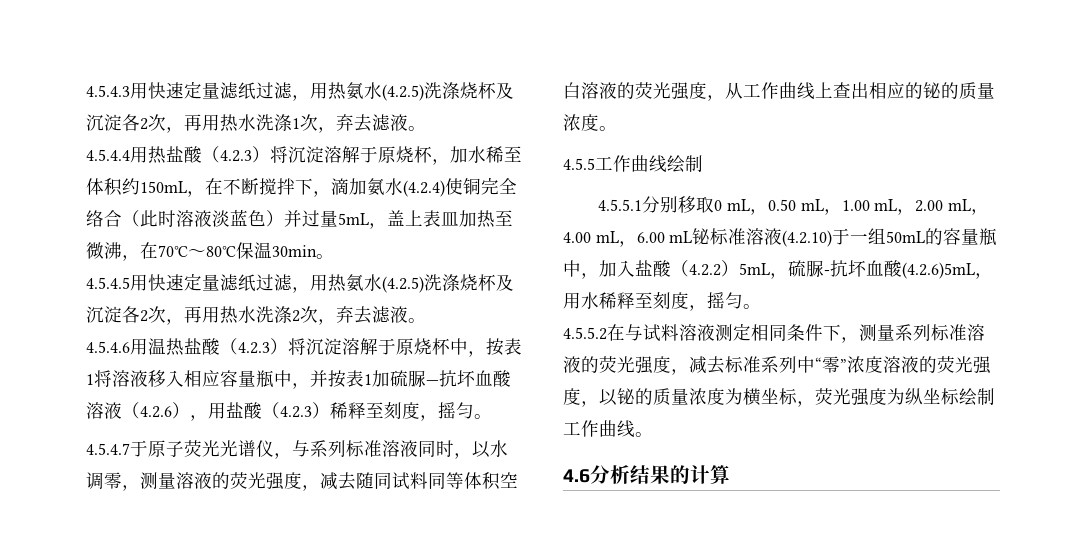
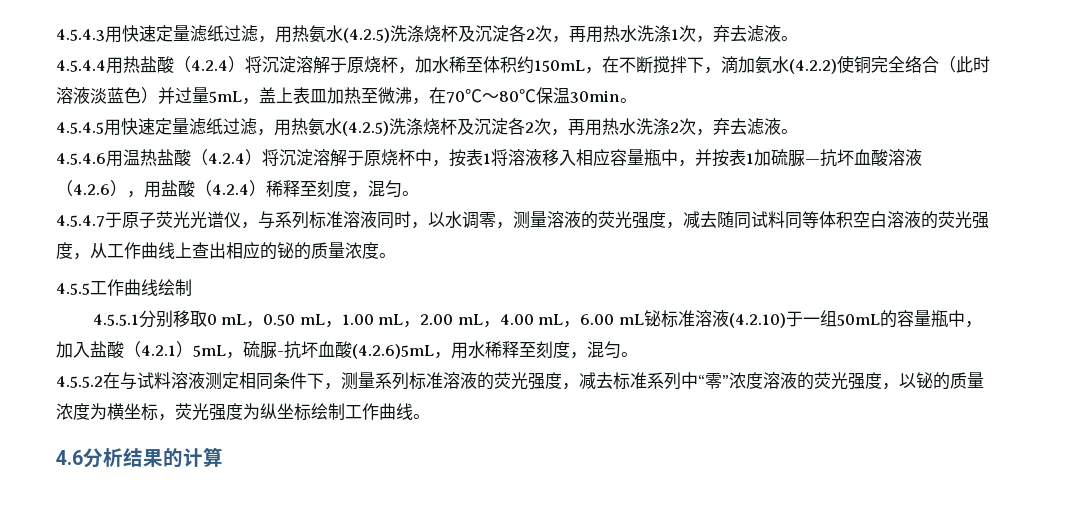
- 4.5.4.4用热盐酸（4.2.3）将沉淀溶解于原烧杯，加水稀至体积约150mL，在不断搅拌下，滴加氨水(4.2.4)使铜完全络合（此时溶液淡蓝色）并过量5mL，盖上表皿加热至微沸，在70℃～80℃保温30min。
+ 4.5.4.4用热盐酸（4.2.4）将沉淀溶解于原烧杯，加水稀至体积约150mL，在不断搅拌下，滴加氨水(4.2.2)使铜完全络合（此时溶液淡蓝色）并过量5mL，盖上表皿加热至微沸，在70℃～80℃保温30min。
- 4.5.4.6用温热盐酸（4.2.3）将沉淀溶解于原烧杯中，按表1将溶液移入相应容量瓶中，并按表1加硫脲—抗坏血酸溶液（4.2.6），用盐酸（4.2.3）稀释至刻度，摇匀。
+ 4.5.4.6用温热盐酸（4.2.4）将沉淀溶解于原烧杯中，按表1将溶液移入相应容量瓶中，并按表1加硫脲—抗坏血酸溶液（4.2.6），用盐酸（4.2.4）稀释至刻度，混匀。
- 4.5.5.1分别移取0 mL，0.50 mL，1.00 mL，2.00 mL，4.00 mL，6.00 mL铋标准溶液(4.2.10)于一组50mL的容量瓶中，加入盐酸（4.2.2）5mL，硫脲-抗坏血酸(4.2.6)5mL，用水稀释至刻度，摇匀。
+ 4.5.5.1分别移取0 mL，0.50 mL，1.00 mL，2.00 mL，4.00 mL，6.00 mL铋标准溶液(4.2.10)于一组50mL的容量瓶中，加入盐酸（4.2.1）5mL，硫脲-抗坏血酸(4.2.6)5mL，用水稀释至刻度，混匀。

